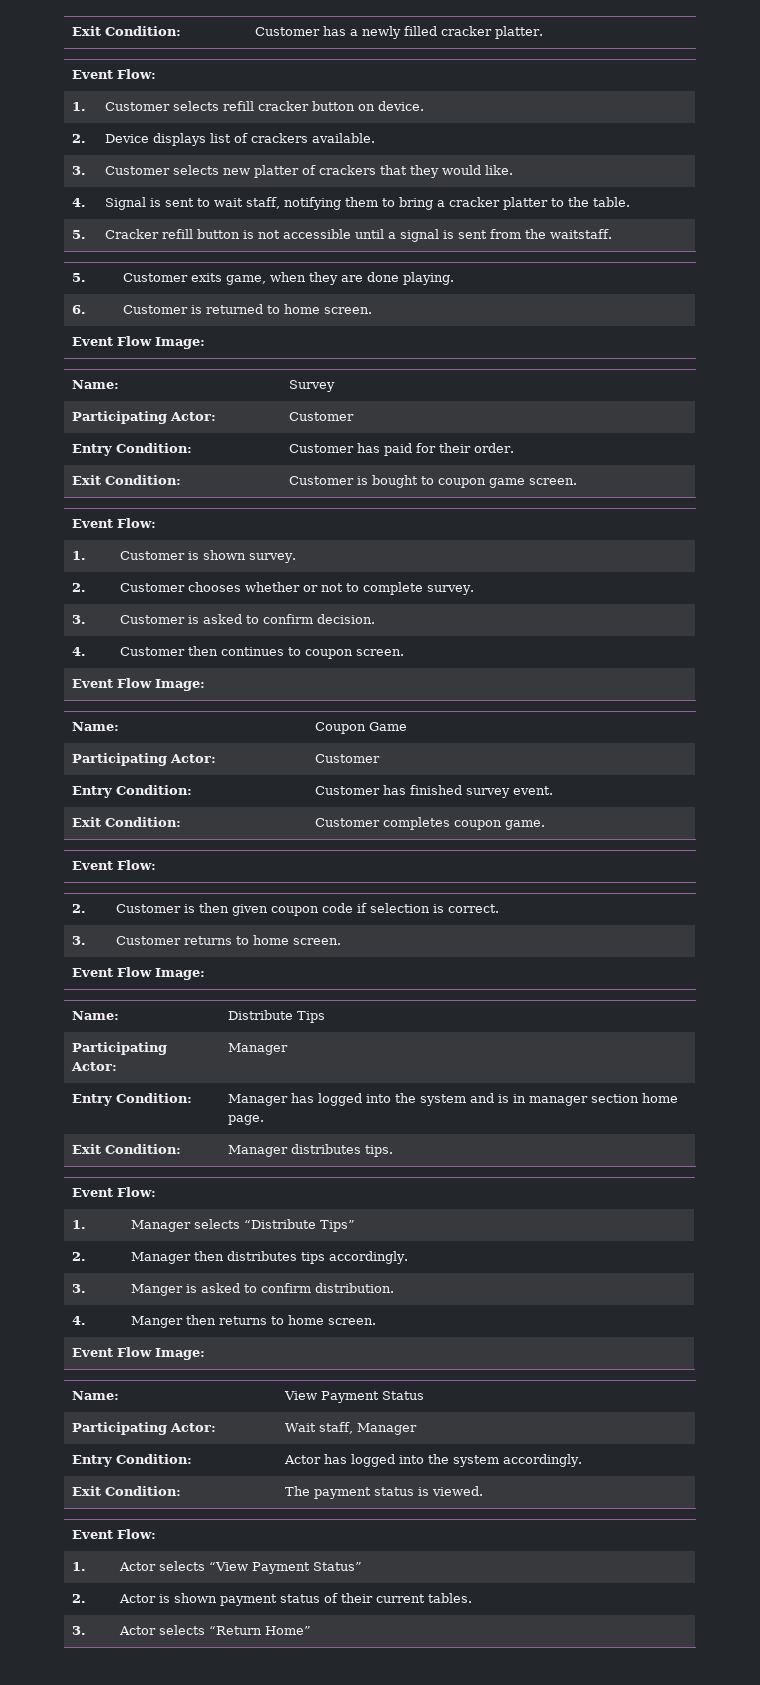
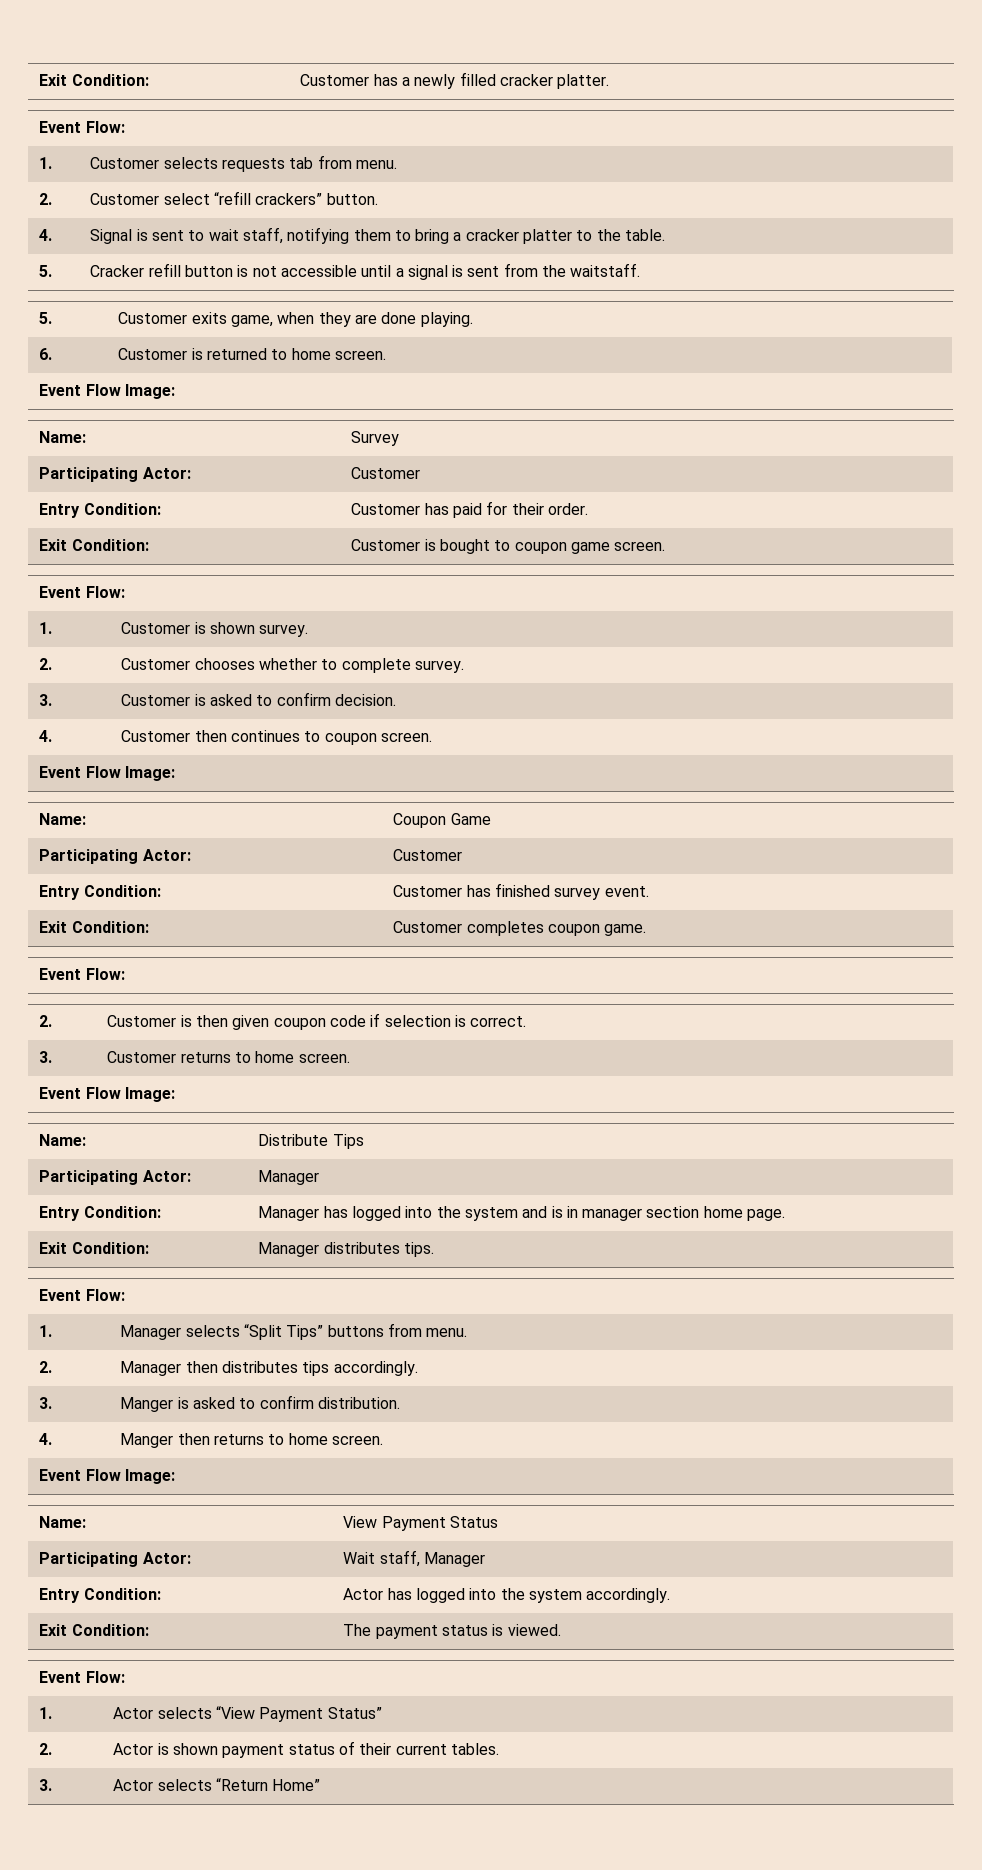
- 1. | Customer selects refill cracker button on device.
- 2. | Device displays list of crackers available.
- 3. | Customer selects new platter of crackers that they would like.
+ 1. | Customer selects requests tab from menu.
+ 2. | Customer select “refill crackers” button.
- 2. | Customer chooses whether or not to complete survey.
+ 2. | Customer chooses whether to complete survey.
- 1. | Manager selects “Distribute Tips”
+ 1. | Manager selects “Split Tips” buttons from menu.

